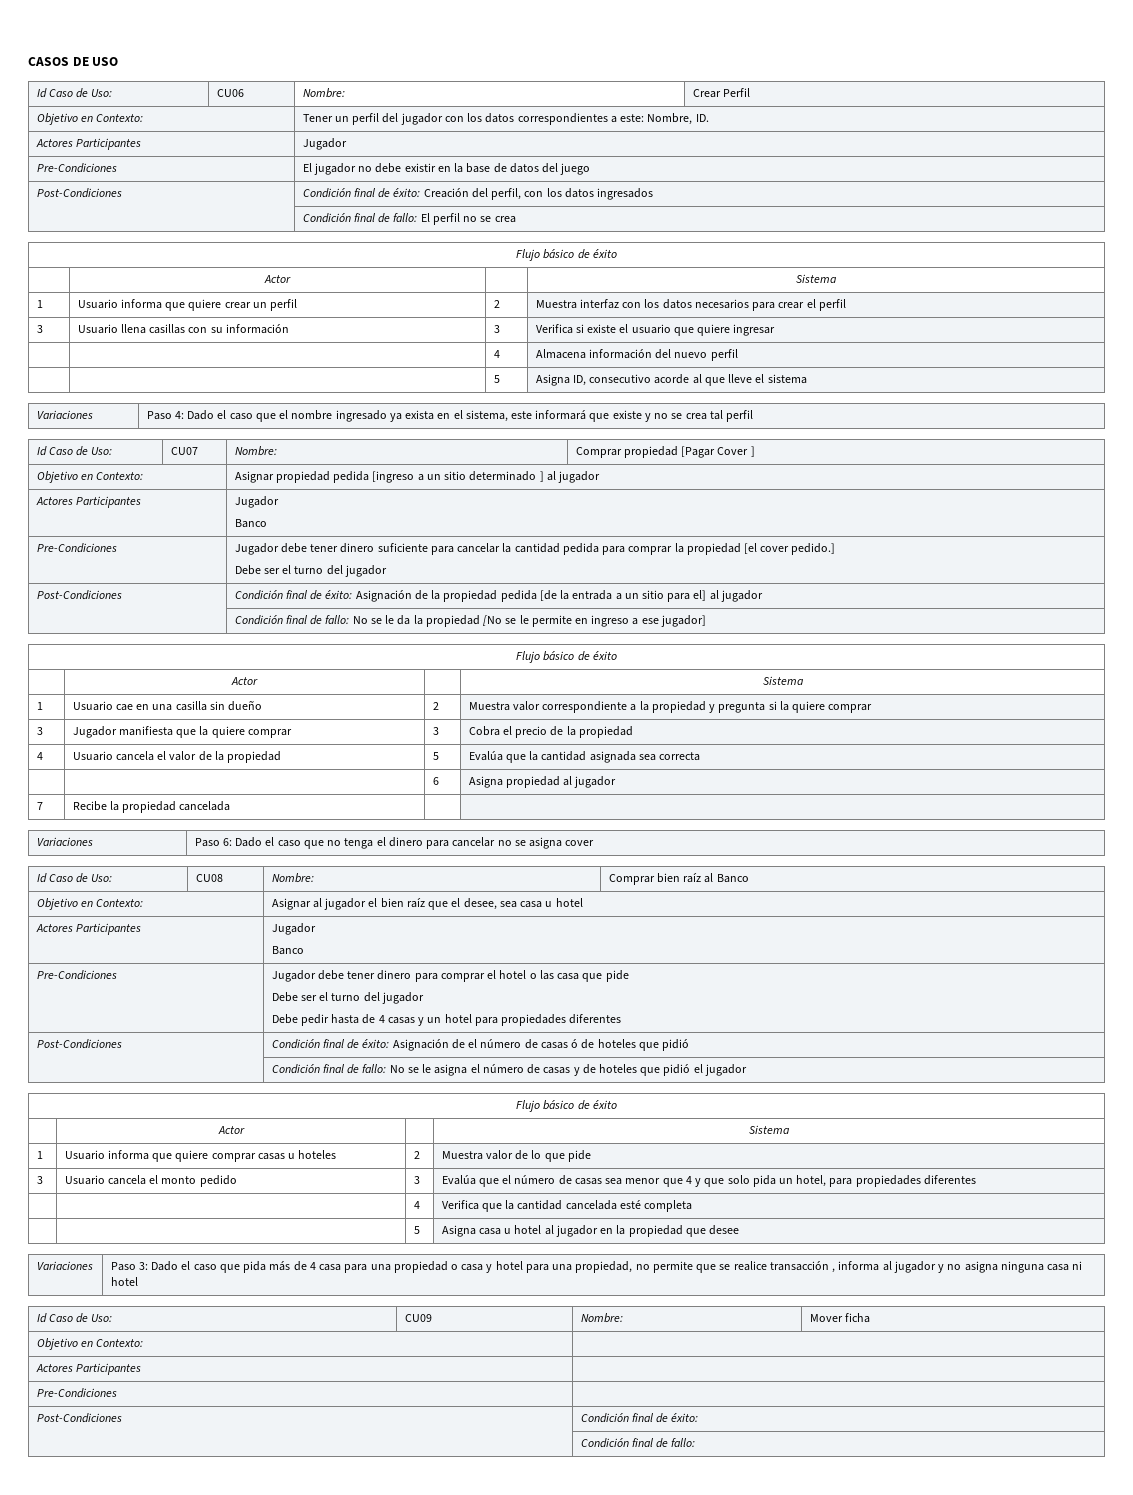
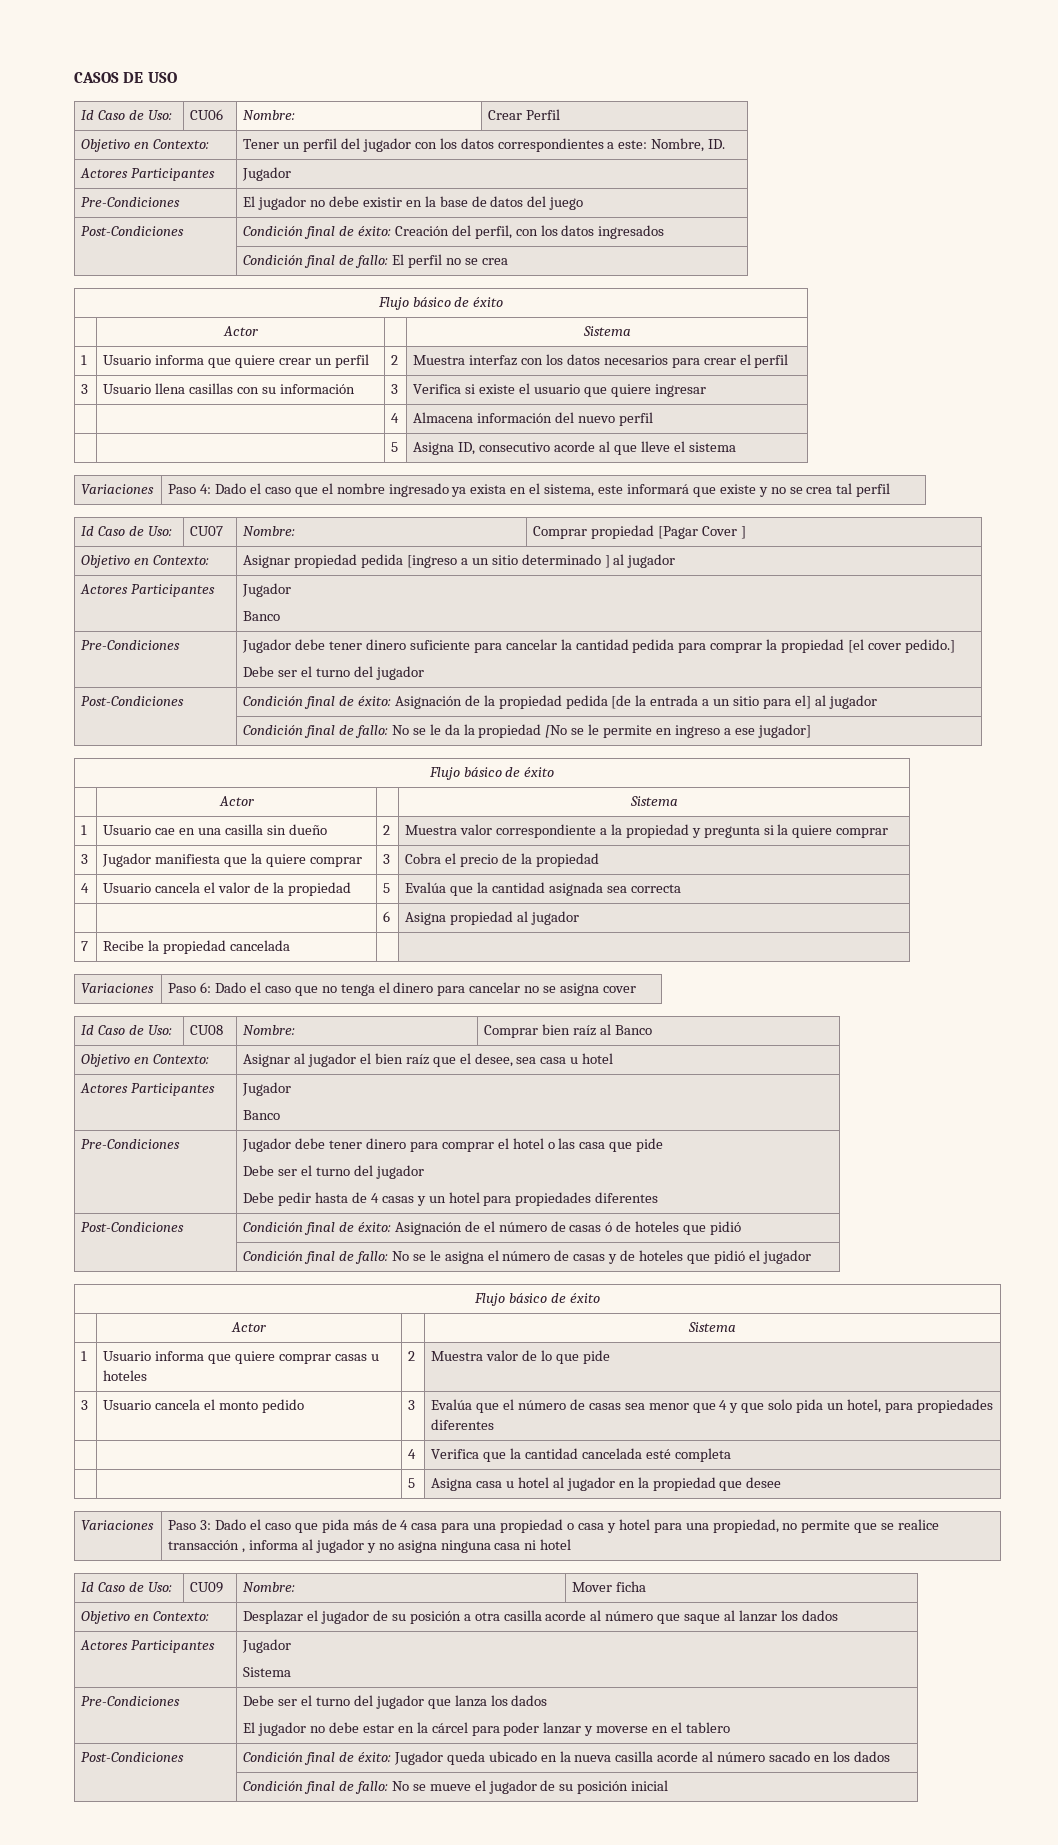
  Id Caso de Uso: | CU09 | Nombre: | Mover ficha
- Objetivo en Contexto: |
- Actores Participantes |
- Pre-Condiciones |
- Post-Condiciones | Condición final de éxito:
- | Condición final de fallo:
+ Objetivo en Contexto: | Desplazar el jugador de su posición a otra casilla acorde al número que saque al lanzar los dados
+ Actores Participantes | Jugador
+ Sistema
+ Pre-Condiciones | Debe ser el turno del jugador que lanza los dados
+ El jugador no debe estar en la cárcel para poder lanzar y moverse en el tablero
+ Post-Condiciones | Condición final de éxito: Jugador queda ubicado en la nueva casilla acorde al número sacado en los dados
+ | Condición final de fallo: No se mueve el jugador de su posición inicial

